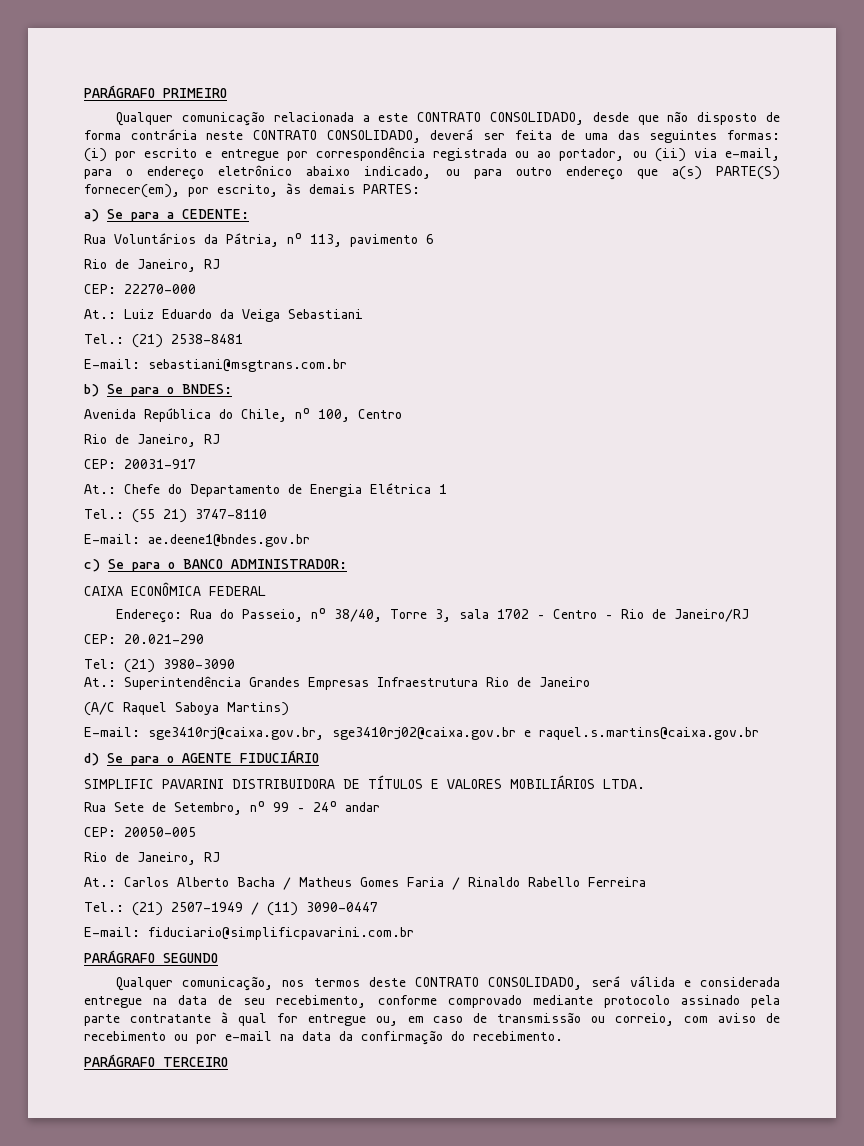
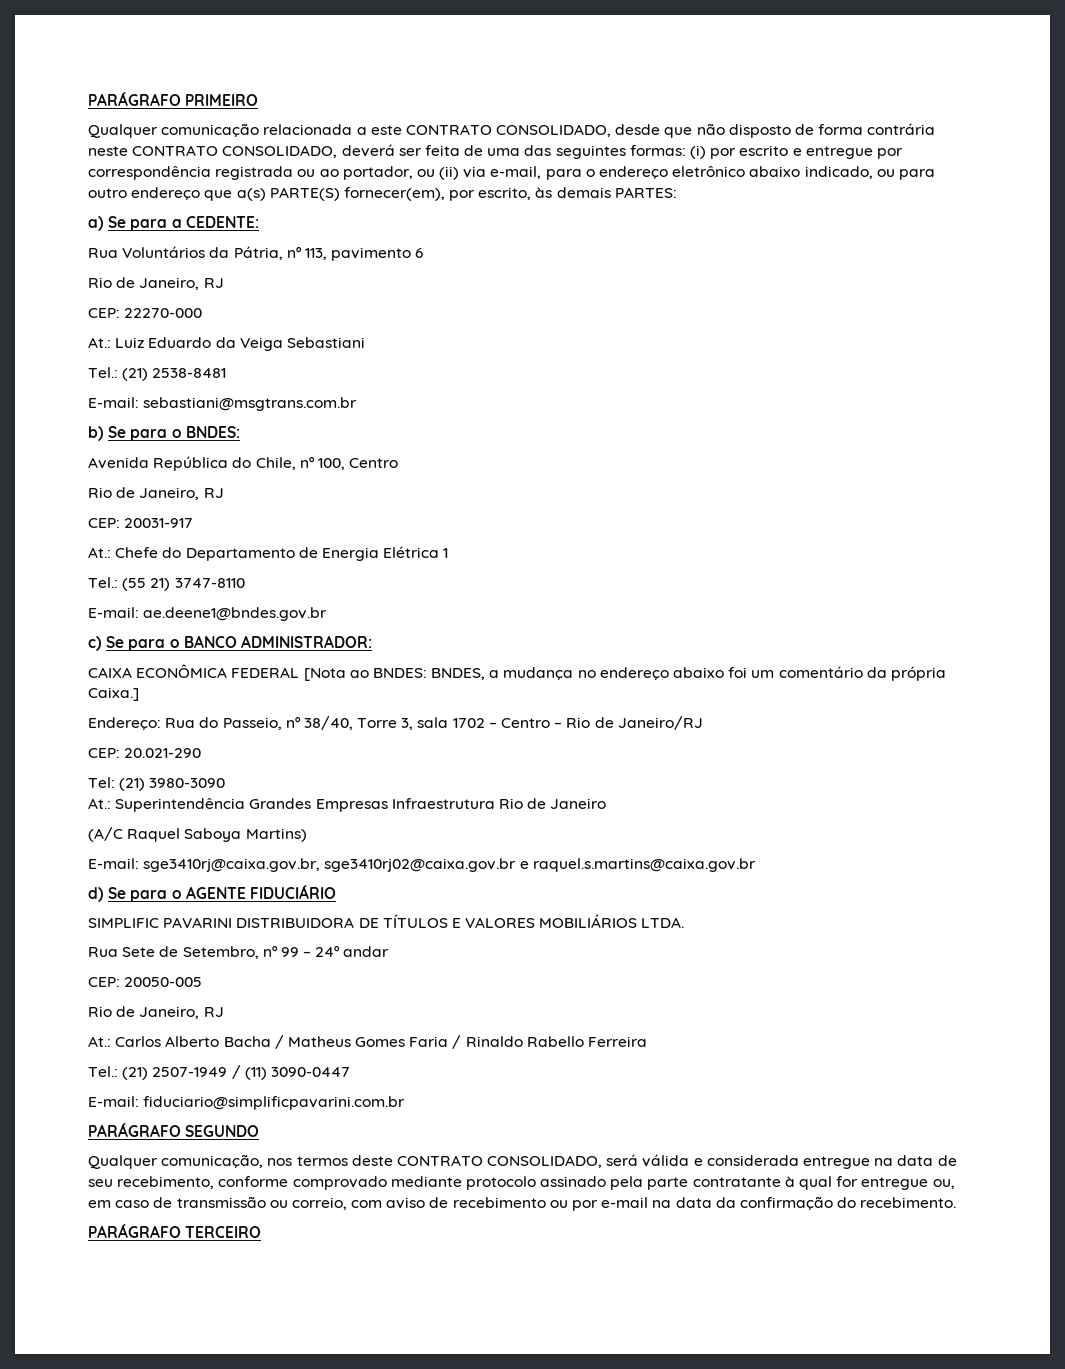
- CAIXA ECONÔMICA FEDERAL
+ CAIXA ECONÔMICA FEDERAL [Nota ao BNDES: BNDES, a mudança no endereço abaixo foi um comentário da própria Caixa.]

